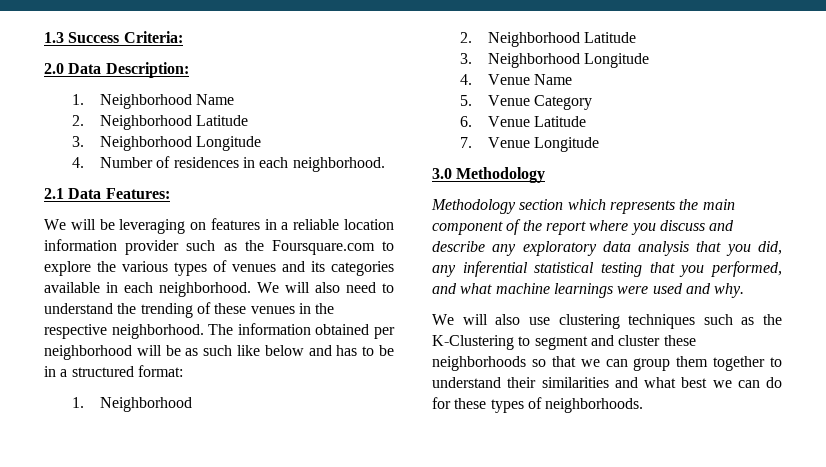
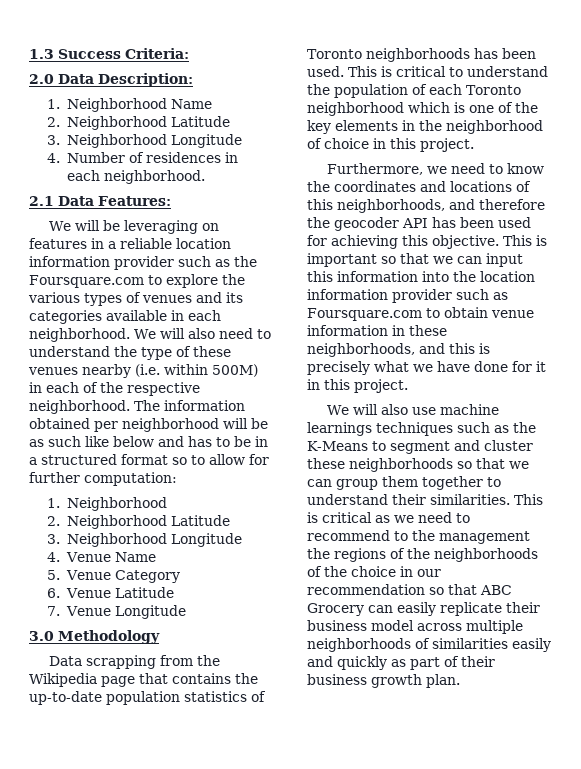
- We will also need to understand the trending of these venues in the respective neighborhood.
+ We will also need to understand the type of these venues nearby (i.e. within 500M) in each of the respective neighborhood.
- The information obtained per neighborhood will be as such like below and has to be in a structured format:
+ The information obtained per neighborhood will be as such like below and has to be in a structured format so to allow for further computation:
- Methodology section which represents the main component of the report where you discuss and describe any exploratory data analysis that you did, any inferential statistical testing that you performed, and what machine learnings were used and why.
+ Data scrapping from the Wikipedia page that contains the up-to-date population statistics of Toronto neighborhoods has been used. This is critical to understand the population of each Toronto neighborhood which is one of the key elements in the neighborhood of choice in this project.
+ Furthermore, we need to know the coordinates and locations of this neighborhoods, and therefore the geocoder API has been used for achieving this objective. This is important so that we can input this information into the location information provider such as Foursquare.com to obtain venue information in these neighborhoods, and this is precisely what we have done for it in this project.
- We will also use clustering techniques such as the K-Clustering to segment and cluster these neighborhoods so that we can group them together to understand their similarities and what best we can do for these types of neighborhoods.
+ We will also use machine learnings techniques such as the K-Means to segment and cluster these neighborhoods so that we can group them together to understand their similarities. This is critical as we need to recommend to the management the regions of the neighborhoods of the choice in our recommendation so that ABC Grocery can easily replicate their business model across multiple neighborhoods of similarities easily and quickly as part of their business growth plan.

